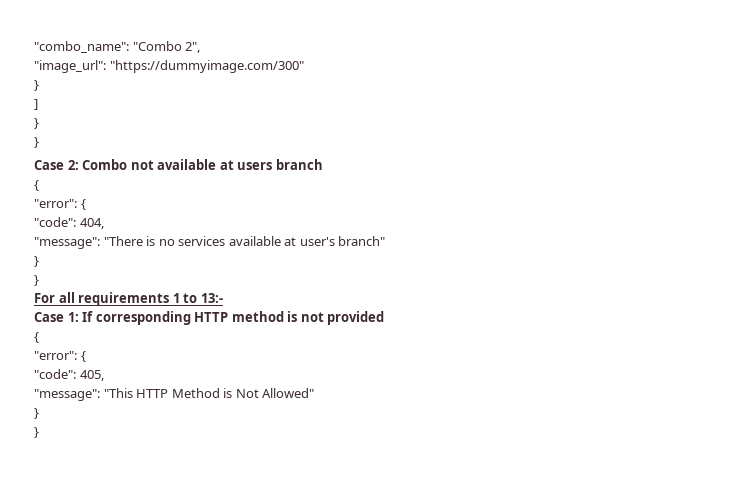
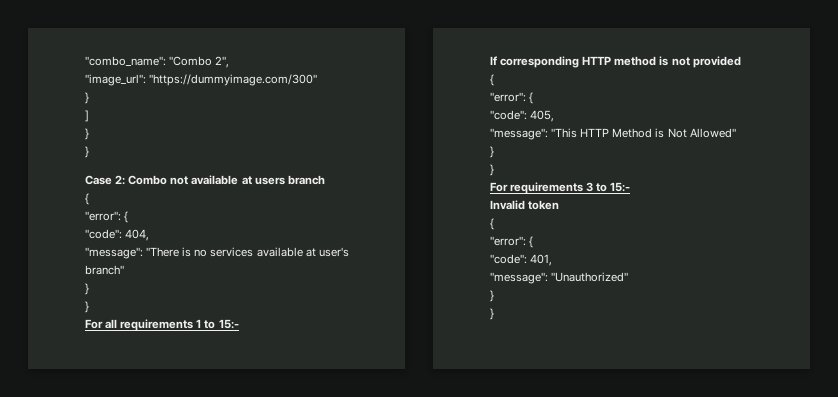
- For all requirements 1 to 13:-
- Case 1: If corresponding HTTP method is not provided
+ For all requirements 1 to 15:-
+ If corresponding HTTP method is not provided
+ For requirements 3 to 15:-
+ Invalid token
+ {
+ "error": {
+ "code": 401,
+ "message": "Unauthorized"
+ }
+ }

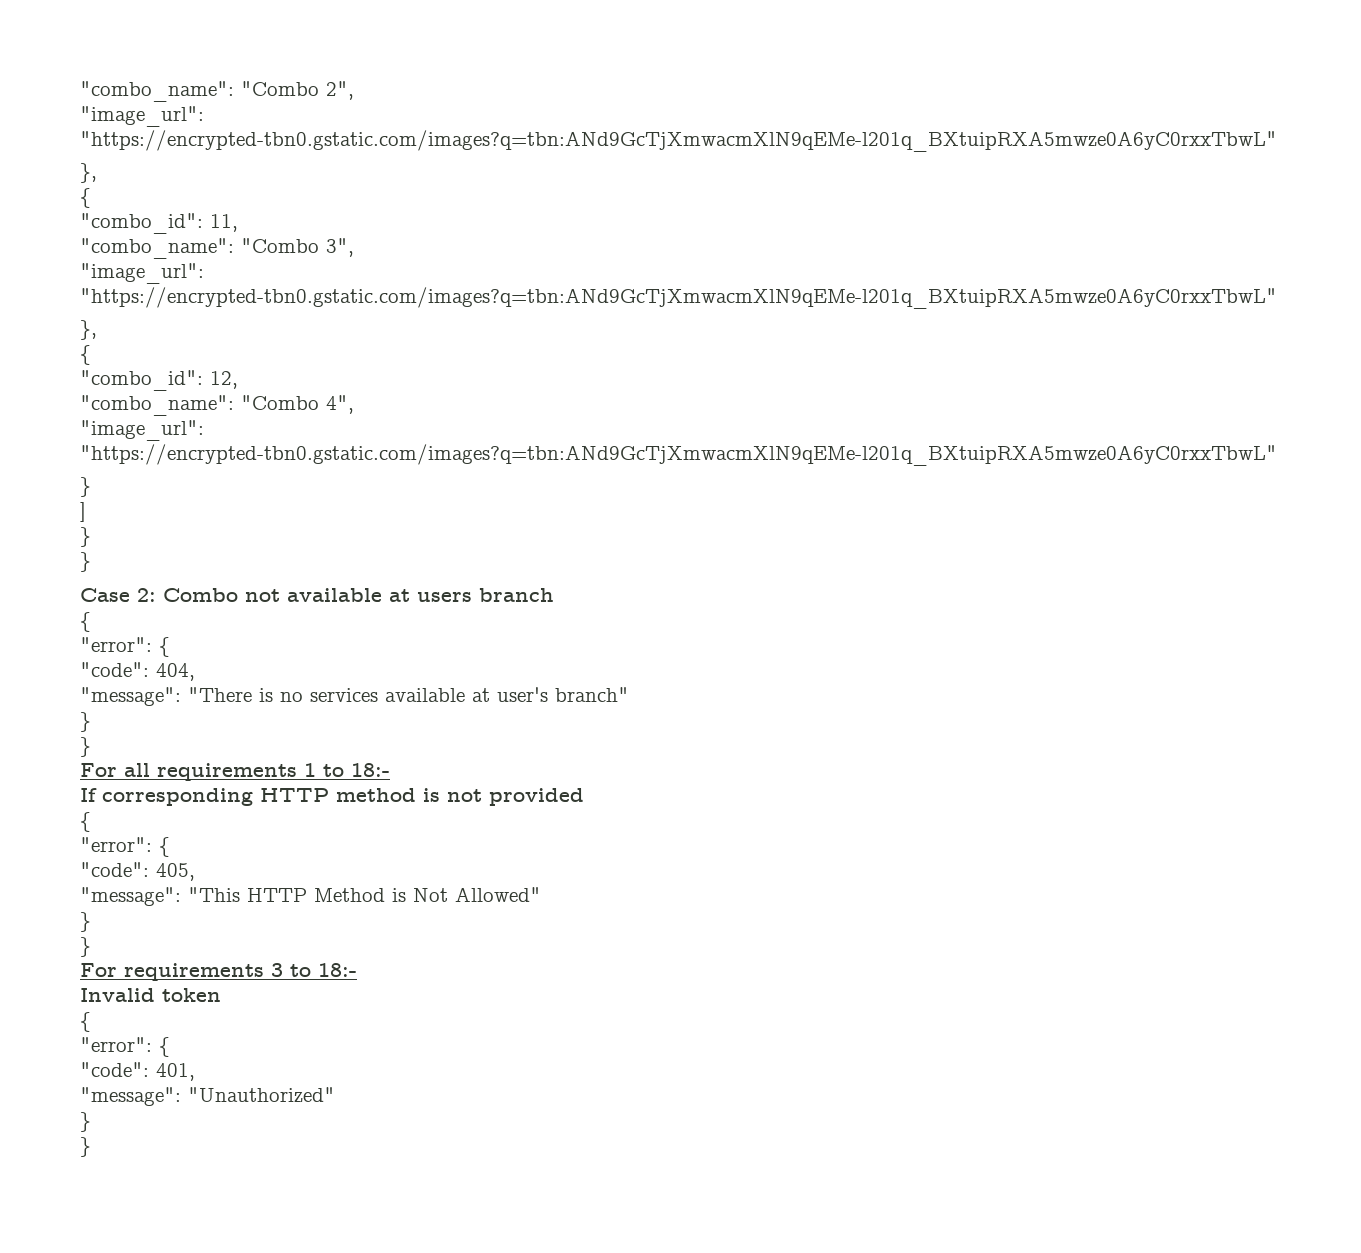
  "combo_name": "Combo 2",
- "image_url": "https://dummyimage.com/300"
+ "image_url": "https://encrypted-tbn0.gstatic.com/images?q=tbn:ANd9GcTjXmwacmXlN9qEMe-l201q_BXtuipRXA5mwze0A6yC0rxxTbwL"
+ },
+ {
+ "combo_id": 11,
+ "combo_name": "Combo 3",
+ "image_url": "https://encrypted-tbn0.gstatic.com/images?q=tbn:ANd9GcTjXmwacmXlN9qEMe-l201q_BXtuipRXA5mwze0A6yC0rxxTbwL"
+ },
+ {
+ "combo_id": 12,
+ "combo_name": "Combo 4",
+ "image_url": "https://encrypted-tbn0.gstatic.com/images?q=tbn:ANd9GcTjXmwacmXlN9qEMe-l201q_BXtuipRXA5mwze0A6yC0rxxTbwL"
- For all requirements 1 to 15:-
+ For all requirements 1 to 18:-
- For requirements 3 to 15:-
+ For requirements 3 to 18:-

